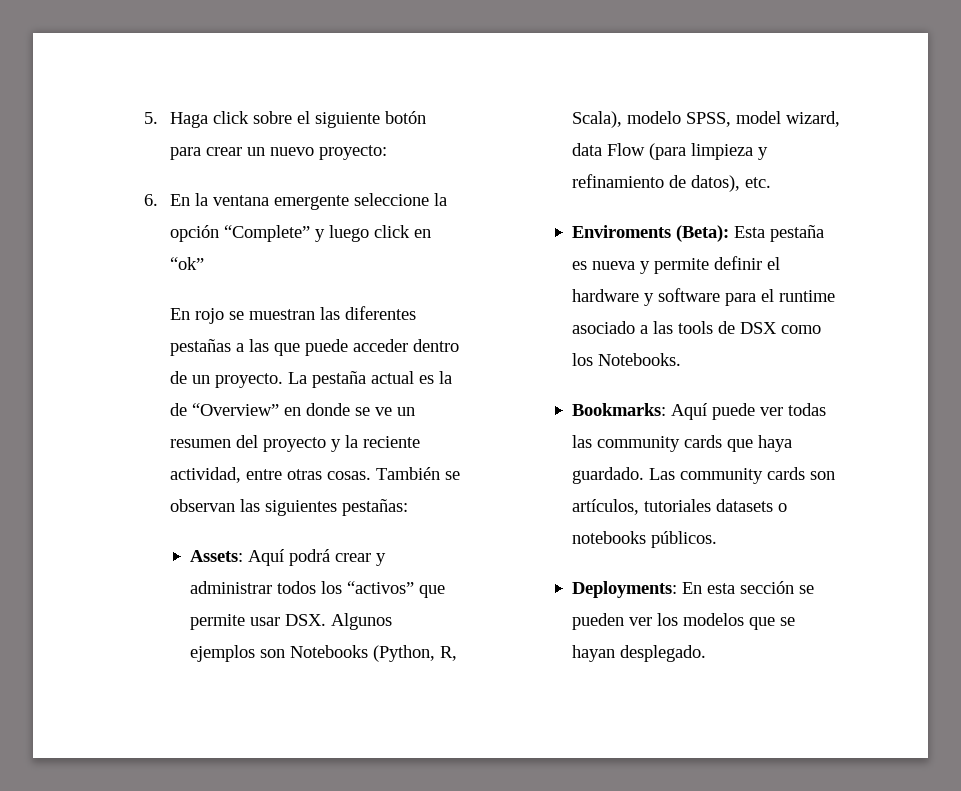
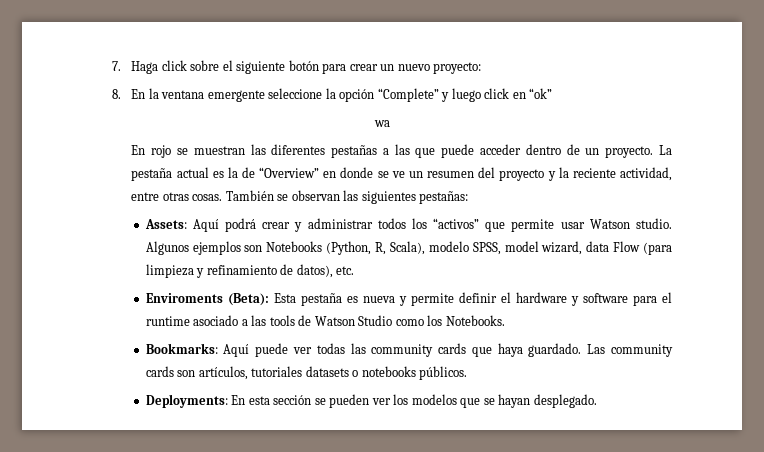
- 5. Haga click sobre el siguiente botón para crear un nuevo proyecto:
+ 7. Haga click sobre el siguiente botón para crear un nuevo proyecto:
- 6. En la ventana emergente seleccione la opción “Complete” y luego click en “ok”
+ 8. En la ventana emergente seleccione la opción “Complete” y luego click en “ok”
+ wa
- Assets: Aquí podrá crear y administrar todos los “activos” que permite usar DSX. Algunos ejemplos son Notebooks (Python, R, Scala), modelo SPSS, model wizard, data Flow (para limpieza y refinamiento de datos), etc.
+ Assets: Aquí podrá crear y administrar todos los “activos” que permite usar Watson studio. Algunos ejemplos son Notebooks (Python, R, Scala), modelo SPSS, model wizard, data Flow (para limpieza y refinamiento de datos), etc.
- Enviroments (Beta): Esta pestaña es nueva y permite definir el hardware y software para el runtime asociado a las tools de DSX como los Notebooks.
+ Enviroments (Beta): Esta pestaña es nueva y permite definir el hardware y software para el runtime asociado a las tools de Watson Studio como los Notebooks.

